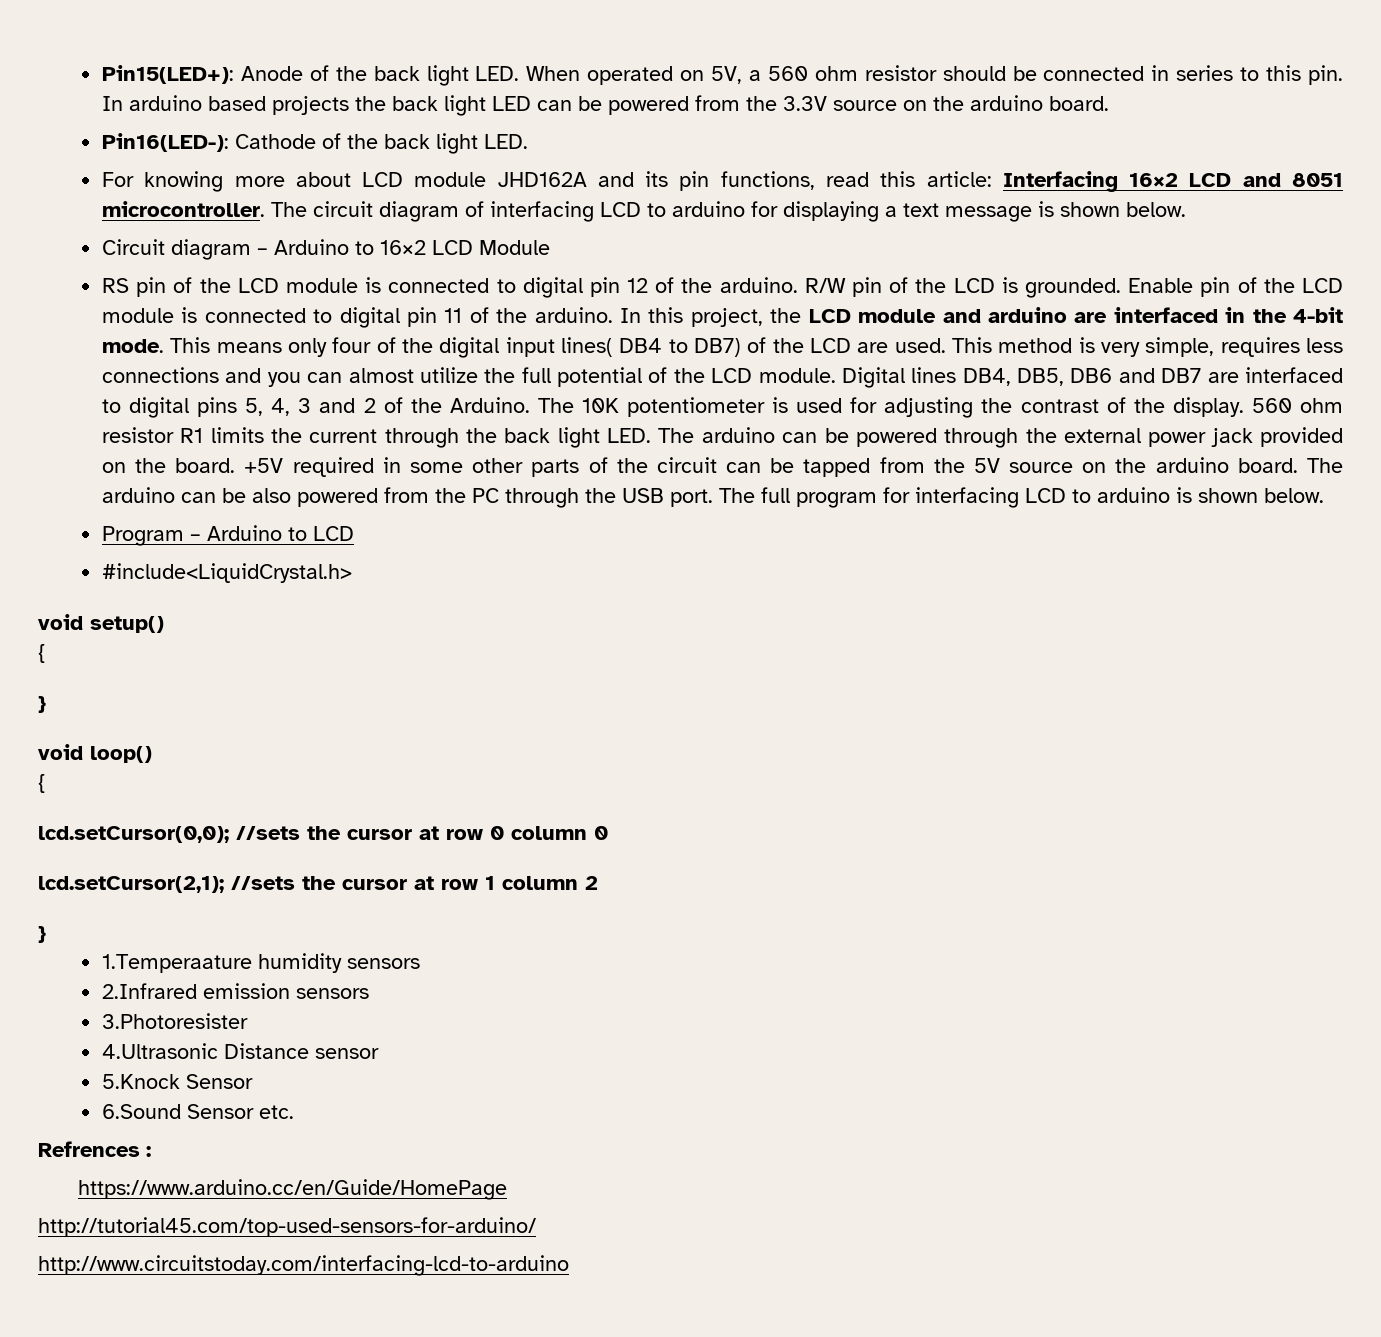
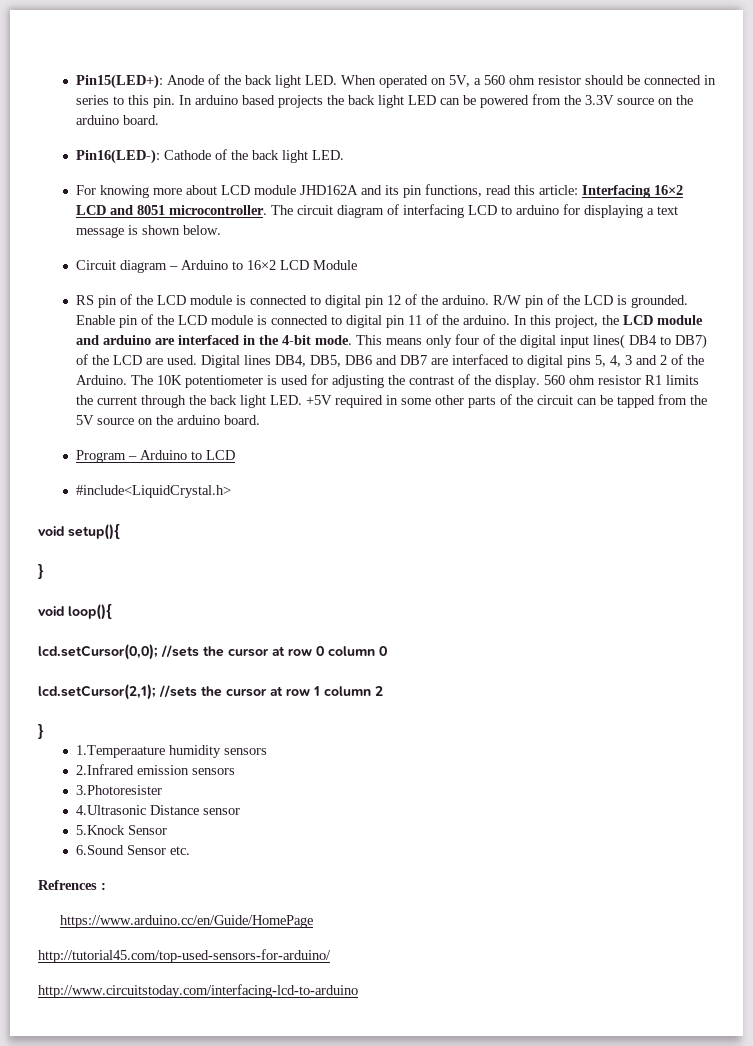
- This method is very simple, requires less connections and you can almost utilize the full potential of the LCD module.
- 560 ohm resistor R1 limits the current through the back light LED. The arduino can be powered through the external power jack provided on the board. +5V required in some other parts of the circuit can be tapped from the 5V source on the arduino board. The arduino can be also powered from the PC through the USB port. The full program for interfacing LCD to arduino is shown below.
+ 560 ohm resistor R1 limits the current through the back light LED. +5V required in some other parts of the circuit can be tapped from the 5V source on the arduino board.
- void setup()
- {
+ void setup(){
- void loop()
- {
+ void loop(){

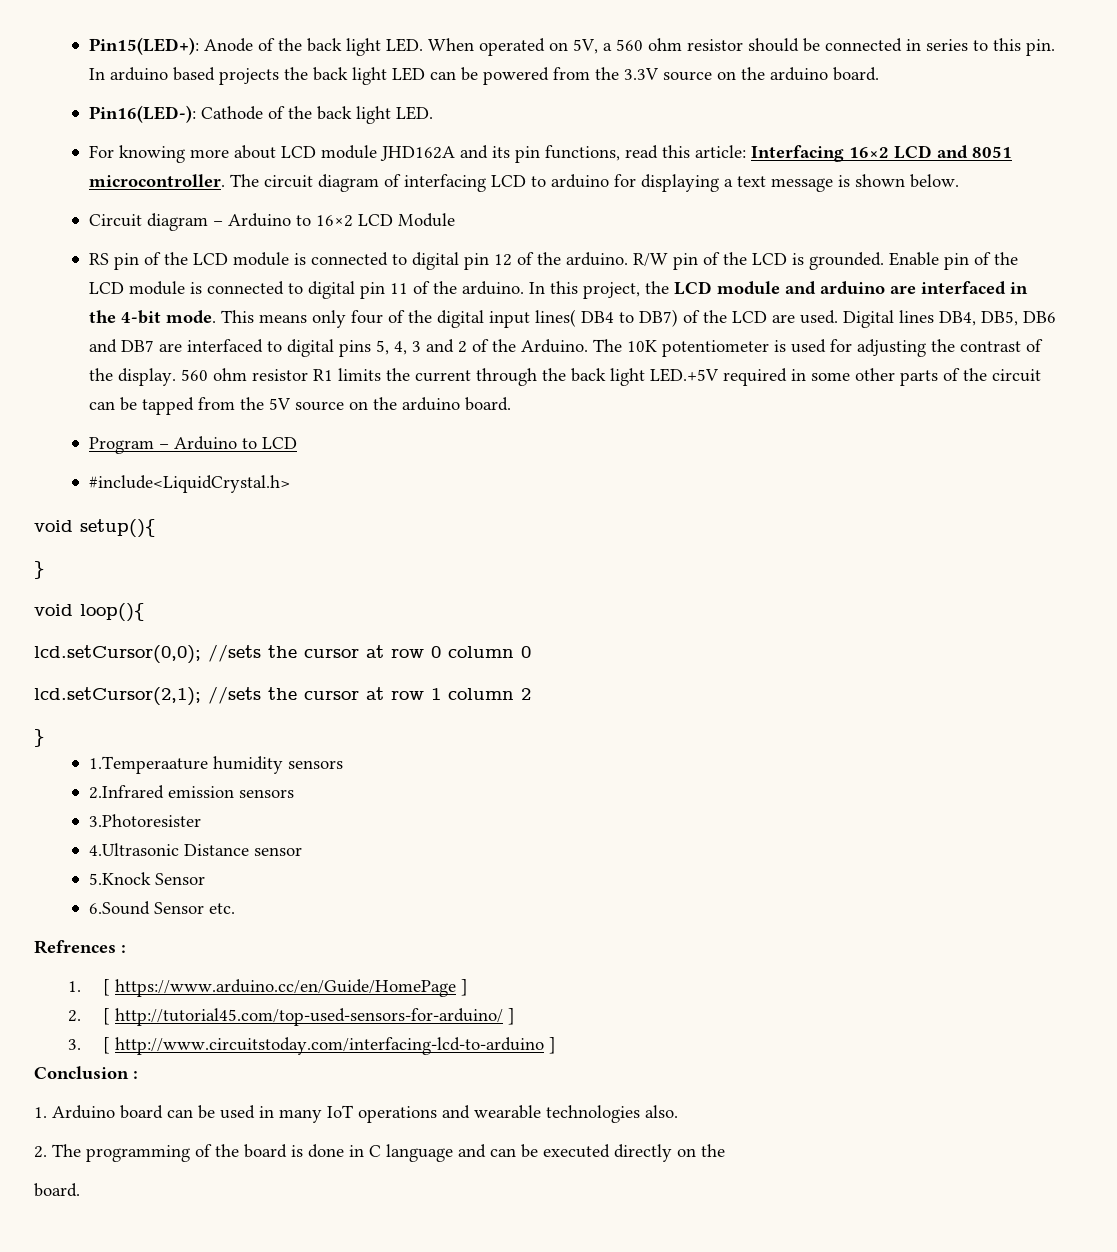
- 560 ohm resistor R1 limits the current through the back light LED. +5V required in some other parts of the circuit can be tapped from the 5V source on the arduino board.
+ 560 ohm resistor R1 limits the current through the back light LED.+5V required in some other parts of the circuit can be tapped from the 5V source on the arduino board.
- https://www.arduino.cc/en/Guide/HomePage
- http://tutorial45.com/top-used-sensors-for-arduino/
- http://www.circuitstoday.com/interfacing-lcd-to-arduino
+ 1. [ https://www.arduino.cc/en/Guide/HomePage ]
+ 2. [ http://tutorial45.com/top-used-sensors-for-arduino/ ]
+ 3. [ http://www.circuitstoday.com/interfacing-lcd-to-arduino ]
+ Conclusion :
+ 1. Arduino board can be used in many IoT operations and wearable technologies also.
+ 2. The programming of the board is done in C language and can be executed directly on the
+ board.

